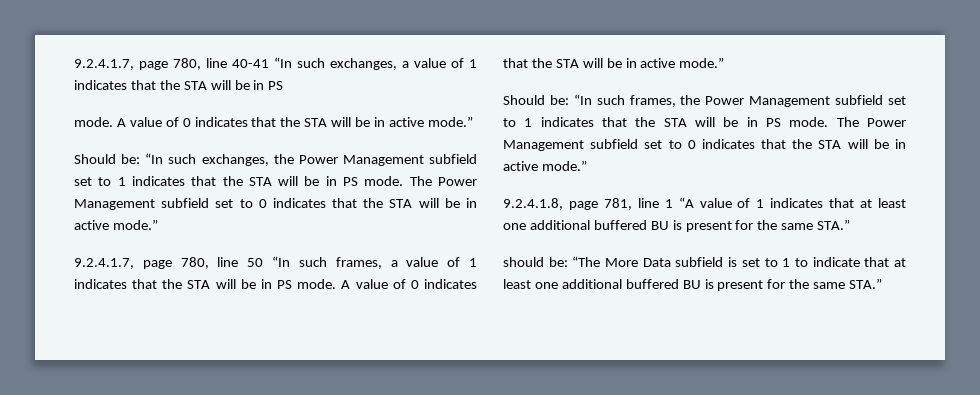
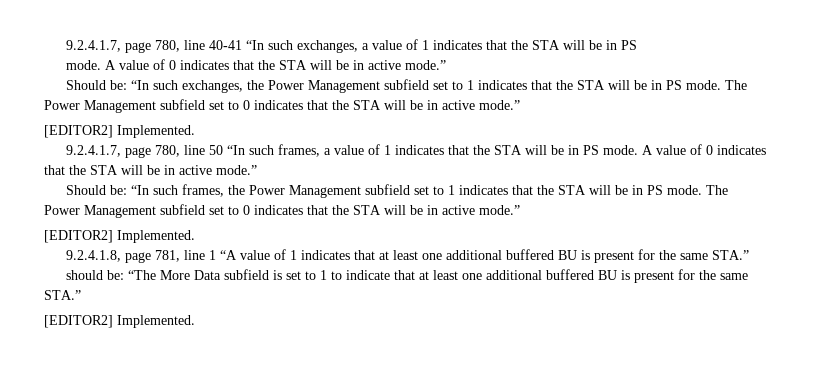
  Should be: “In such exchanges, the Power Management subfield set to 1 indicates that the STA will be in PS mode. The Power Management subfield set to 0 indicates that the STA will be in active mode.”
+ [EDITOR2] Implemented.
  Should be: “In such frames, the Power Management subfield set to 1 indicates that the STA will be in PS mode. The Power Management subfield set to 0 indicates that the STA will be in active mode.”
+ [EDITOR2] Implemented.
  should be: “The More Data subfield is set to 1 to indicate that at least one additional buffered BU is present for the same STA.”
+ [EDITOR2] Implemented.

